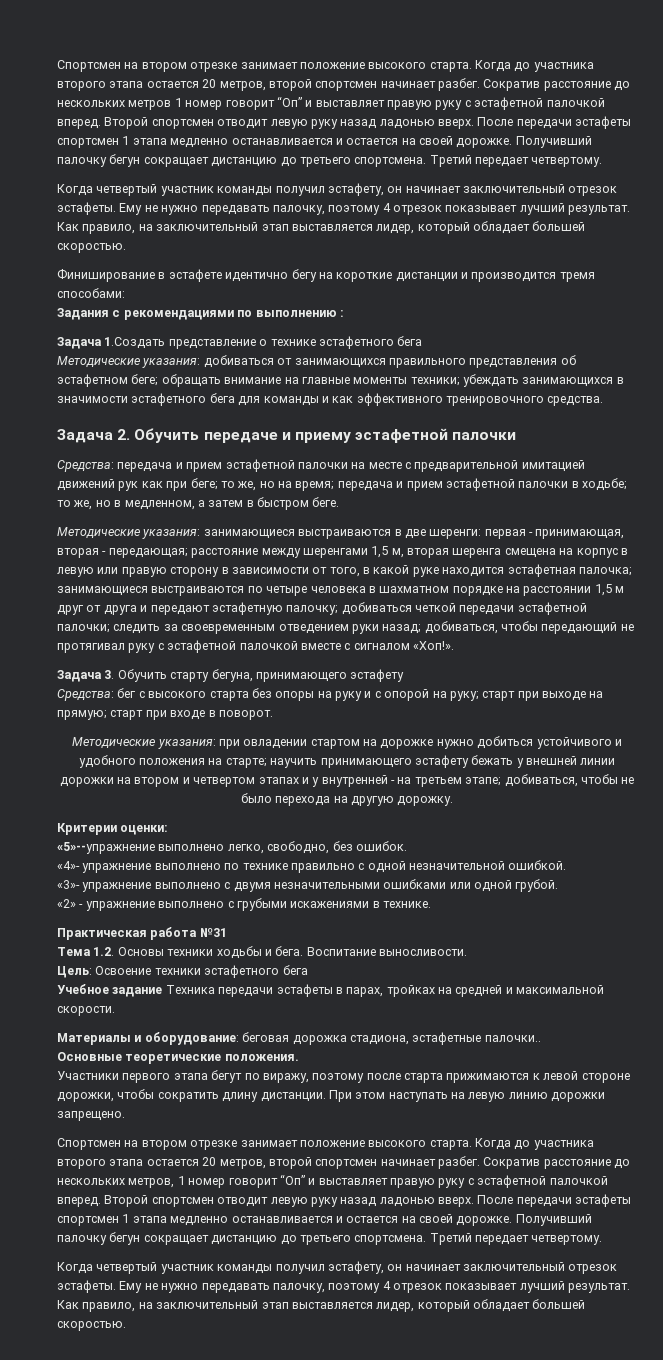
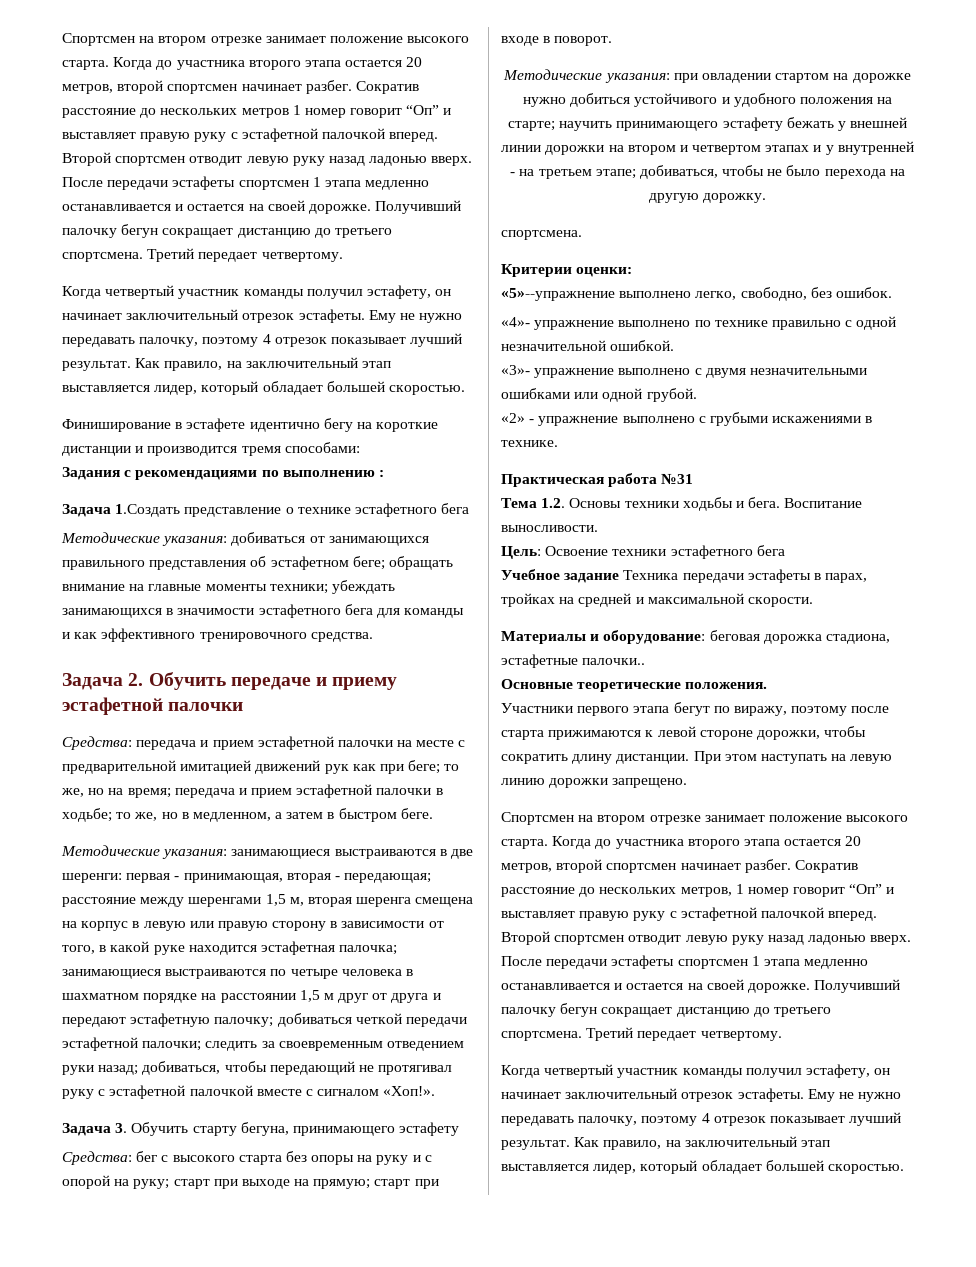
  Методические указания: при овладении стартом на дорожке нужно добиться устойчивого и удобного положения на старте; научить принимающего эстафету бежать у внешней линии дорожки на втором и четвертом этапах и у внутренней - на третьем этапе; добиваться, чтобы не было перехода на другую дорожку.
+ спортсмена.

